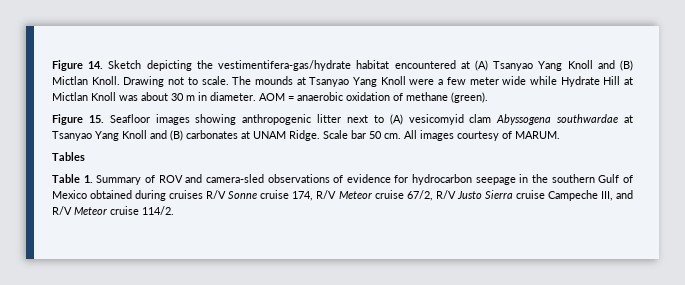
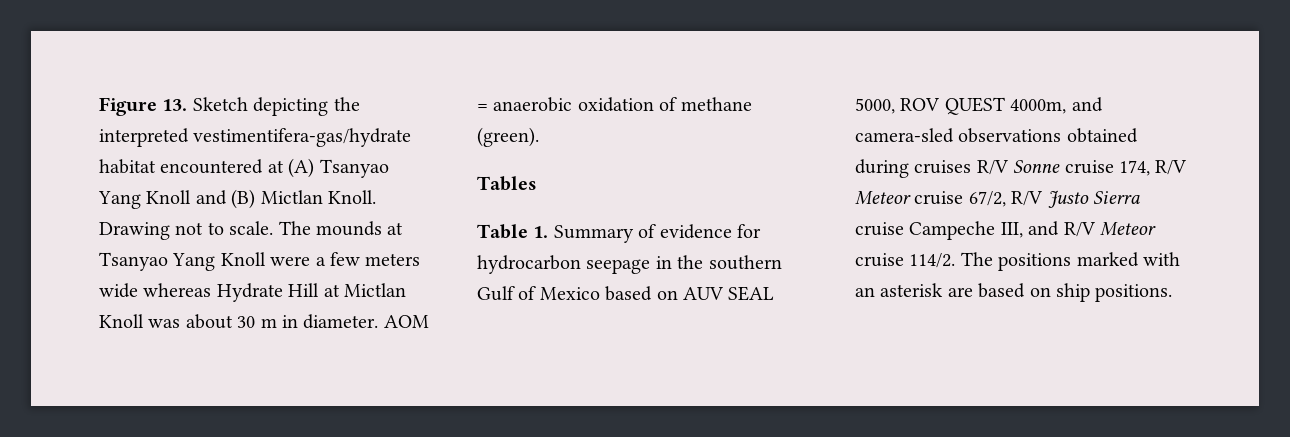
- Figure 14. Sketch depicting the vestimentifera-gas/hydrate habitat encountered at (A) Tsanyao Yang Knoll and (B) Mictlan Knoll.
+ Figure 13. Sketch depicting the interpreted vestimentifera-gas/hydrate habitat encountered at (A) Tsanyao Yang Knoll and (B) Mictlan Knoll.
- The mounds at Tsanyao Yang Knoll were a few meter wide while Hydrate Hill at Mictlan Knoll was about 30 m in diameter.
+ The mounds at Tsanyao Yang Knoll were a few meters wide whereas Hydrate Hill at Mictlan Knoll was about 30 m in diameter.
- Figure 15. Seafloor images showing anthropogenic litter next to (A) vesicomyid clam Abyssogena southwardae at Tsanyao Yang Knoll and (B) carbonates at UNAM Ridge. Scale bar 50 cm. All images courtesy of MARUM.
- Table 1. Summary of ROV and camera-sled observations of evidence for hydrocarbon seepage in the southern Gulf of Mexico obtained during cruises R/V Sonne cruise 174, R/V Meteor cruise 67/2, R/V Justo Sierra cruise Campeche III, and R/V Meteor cruise 114/2.
+ Table 1. Summary of evidence for hydrocarbon seepage in the southern Gulf of Mexico based on AUV SEAL 5000, ROV QUEST 4000m, and camera-sled observations obtained during cruises R/V Sonne cruise 174, R/V Meteor cruise 67/2, R/V Justo Sierra cruise Campeche III, and R/V Meteor cruise 114/2.
+ The positions marked with an asterisk are based on ship positions.

